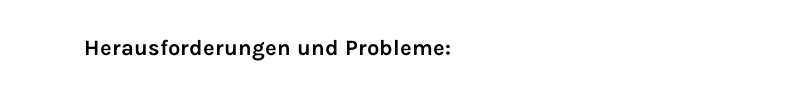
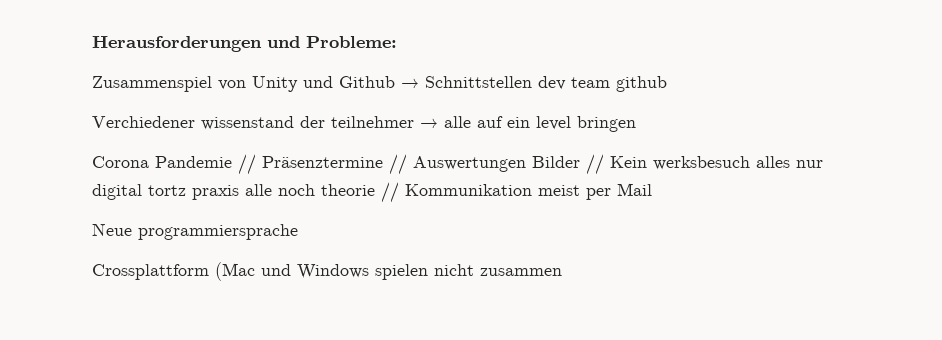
+ Zusammenspiel von Unity und Github → Schnittstellen dev team github
+ Verchiedener wissenstand der teilnehmer → alle auf ein level bringen
+ Corona Pandemie // Präsenztermine // Auswertungen Bilder // Kein werksbesuch alles nur digital tortz praxis alle noch theorie // Kommunikation meist per Mail
+ Neue programmiersprache
+ Crossplattform (Mac und Windows spielen nicht zusammen

